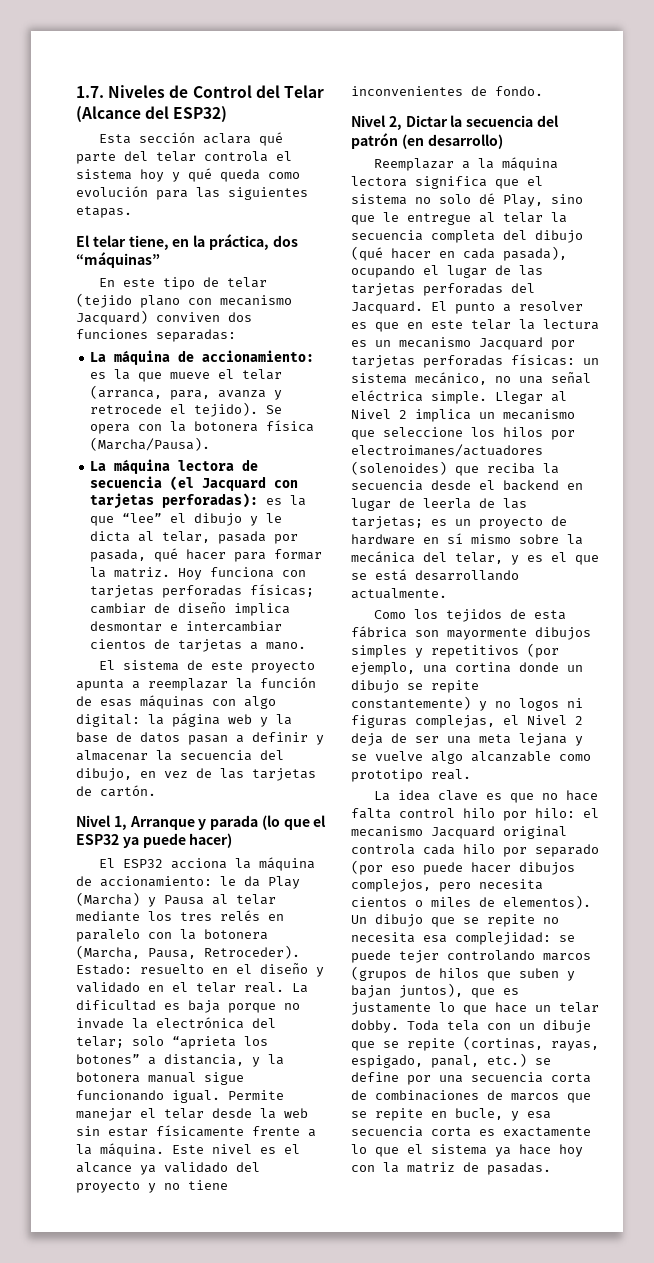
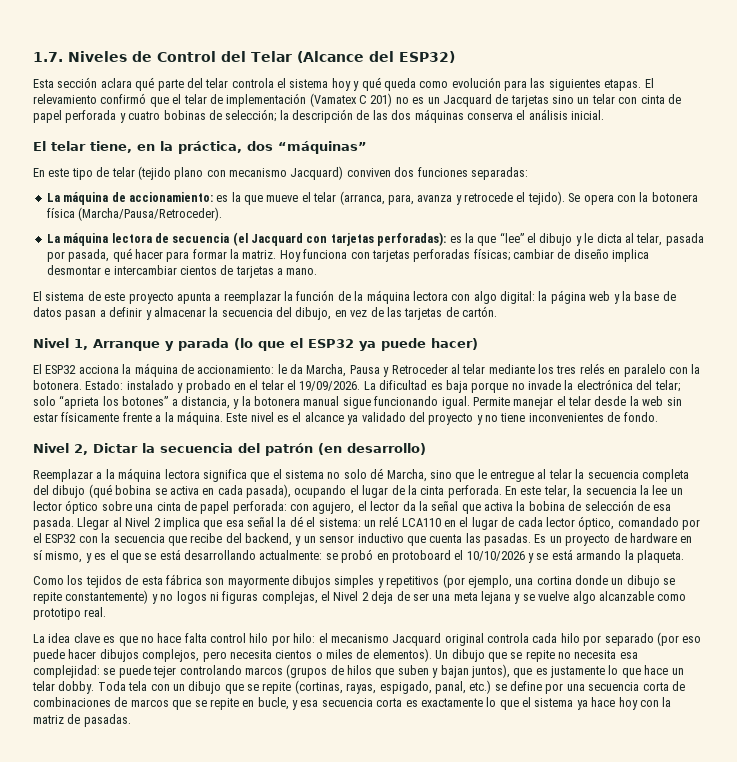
+ El relevamiento confirmó que el telar de implementación (Vamatex C 201) no es un Jacquard de tarjetas sino un telar con cinta de papel perforada y cuatro bobinas de selección; la descripción de las dos máquinas conserva el análisis inicial.
- Se opera con la botonera física (Marcha/Pausa).
+ Se opera con la botonera física (Marcha/Pausa/Retroceder).
- El sistema de este proyecto apunta a reemplazar la función de esas máquinas con algo digital: la página web y la base de datos pasan a definir y almacenar la secuencia del dibujo, en vez de las tarjetas de cartón.
+ El sistema de este proyecto apunta a reemplazar la función de la máquina lectora con algo digital: la página web y la base de datos pasan a definir y almacenar la secuencia del dibujo, en vez de las tarjetas de cartón.
- El ESP32 acciona la máquina de accionamiento: le da Play (Marcha) y Pausa al telar mediante los tres relés en paralelo con la botonera (Marcha, Pausa, Retroceder). Estado: resuelto en el diseño y validado en el telar real.
+ El ESP32 acciona la máquina de accionamiento: le da Marcha, Pausa y Retroceder al telar mediante los tres relés en paralelo con la botonera. Estado: instalado y probado en el telar el 19/09/2026.
- Reemplazar a la máquina lectora significa que el sistema no solo dé Play, sino que le entregue al telar la secuencia completa del dibujo (qué hacer en cada pasada), ocupando el lugar de las tarjetas perforadas del Jacquard. El punto a resolver es que en este telar la lectura es un mecanismo Jacquard por tarjetas perforadas físicas: un sistema mecánico, no una señal eléctrica simple.
+ Reemplazar a la máquina lectora significa que el sistema no solo dé Marcha, sino que le entregue al telar la secuencia completa del dibujo (qué bobina se activa en cada pasada), ocupando el lugar de la cinta perforada. En este telar, la secuencia la lee un lector óptico sobre una cinta de papel perforada: con agujero, el lector da la señal que activa la bobina de selección de esa pasada.
- Llegar al Nivel 2 implica un mecanismo que seleccione los hilos por electroimanes/actuadores (solenoides) que reciba la secuencia desde el backend en lugar de leerla de las tarjetas; es un proyecto de hardware en sí mismo sobre la mecánica del telar, y es el que se está desarrollando actualmente.
+ Llegar al Nivel 2 implica que esa señal la dé el sistema: un relé LCA110 en el lugar de cada lector óptico, comandado por el ESP32 con la secuencia que recibe del backend, y un sensor inductivo que cuenta las pasadas. Es un proyecto de hardware en sí mismo, y es el que se está desarrollando actualmente: se probó en protoboard el 10/10/2026 y se está armando la plaqueta.
- Toda tela con un dibuje que se repite (cortinas, rayas, espigado, panal, etc.) se define por una secuencia corta de combinaciones de marcos que se repite en bucle, y esa secuencia corta es exactamente lo que el sistema ya hace hoy con la matriz de pasadas.
+ Toda tela con un dibujo que se repite (cortinas, rayas, espigado, panal, etc.) se define por una secuencia corta de combinaciones de marcos que se repite en bucle, y esa secuencia corta es exactamente lo que el sistema ya hace hoy con la matriz de pasadas.

